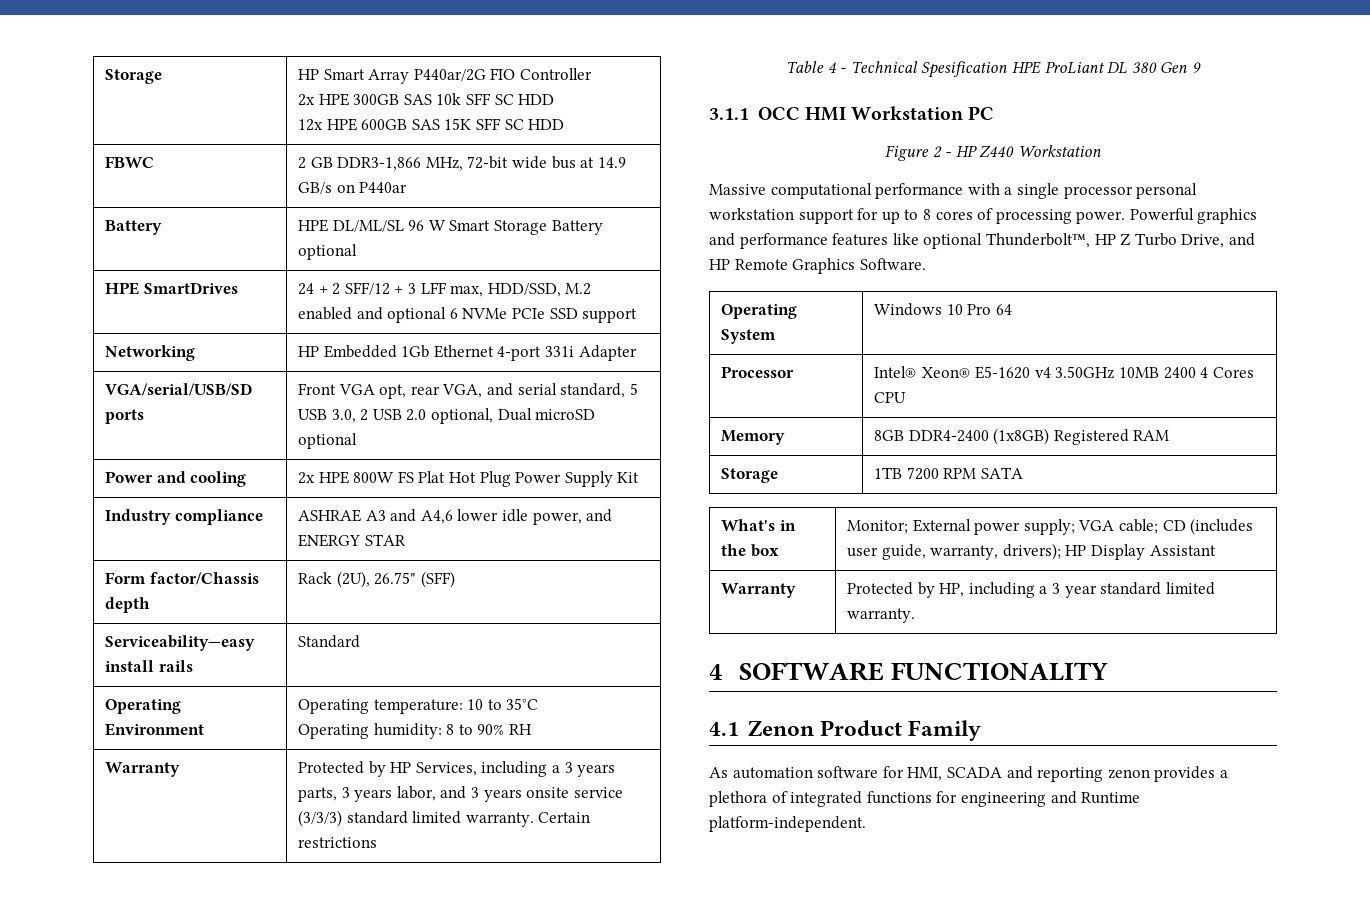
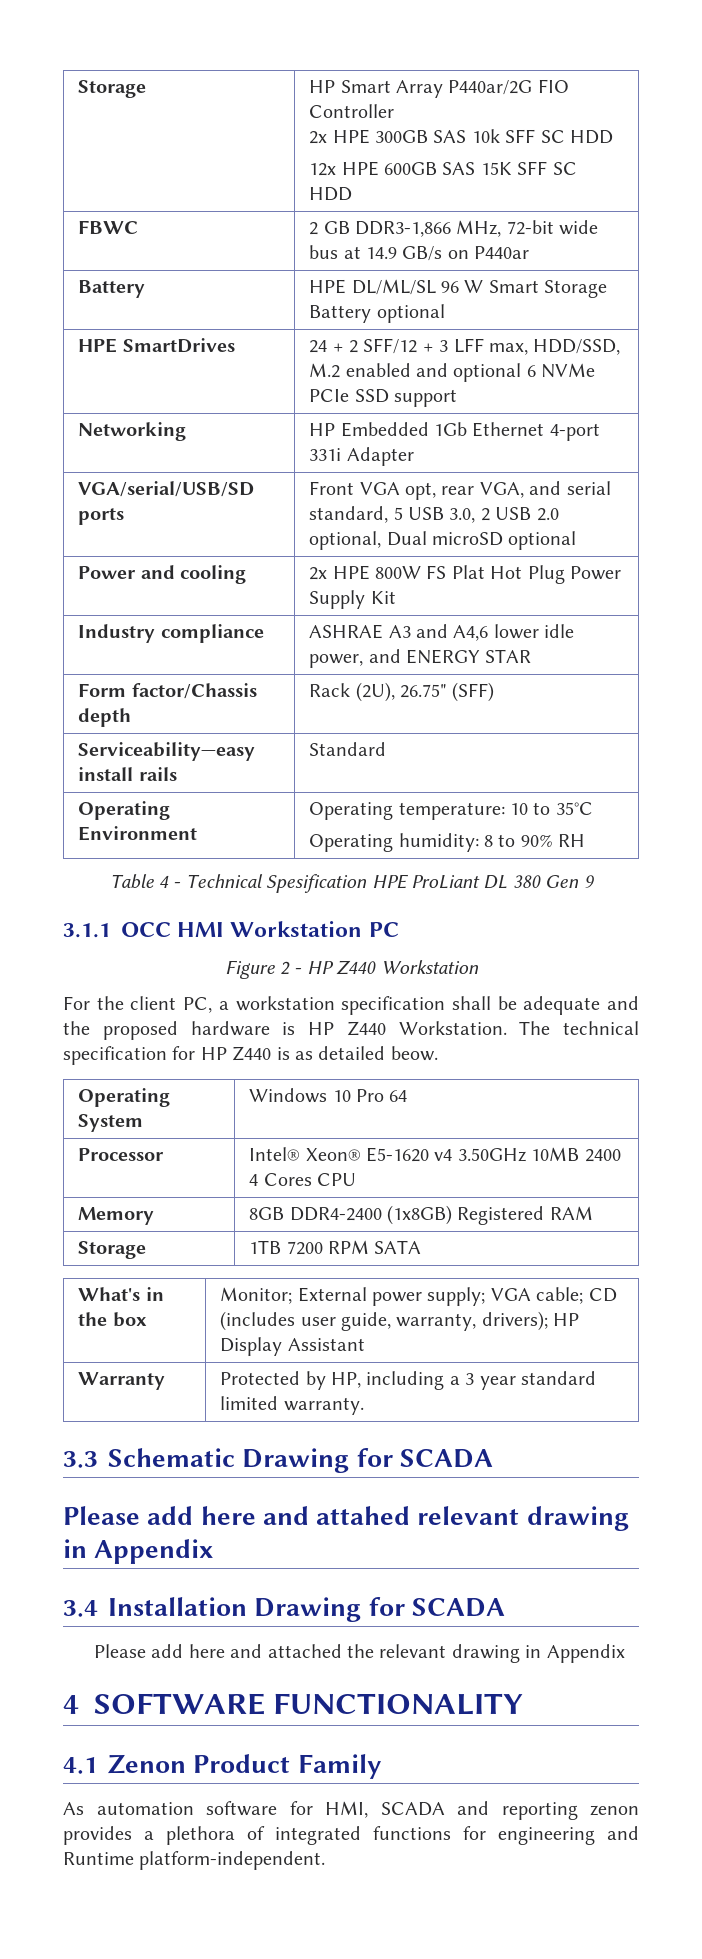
- Warranty | Protected by HP Services, including a 3 years parts, 3 years labor, and 3 years onsite service (3/3/3) standard limited warranty. Certain restrictions
- Massive computational performance with a single processor personal workstation support for up to 8 cores of processing power. Powerful graphics and performance features like optional Thunderbolt™, HP Z Turbo Drive, and HP Remote Graphics Software.
+ For the client PC, a workstation specification shall be adequate and the proposed hardware is HP Z440 Workstation. The technical specification for HP Z440 is as detailed beow.
+ 3.3 Schematic Drawing for SCADA
+ Please add here and attahed relevant drawing in Appendix
+ 3.4 Installation Drawing for SCADA
+ Please add here and attached the relevant drawing in Appendix

